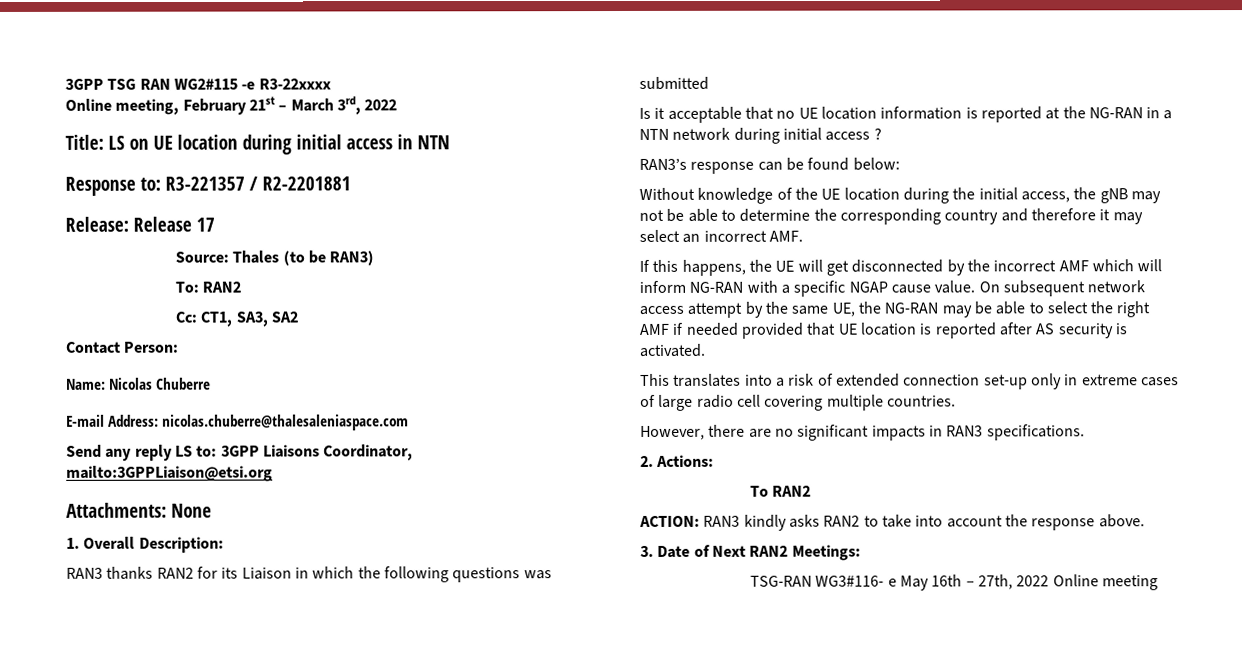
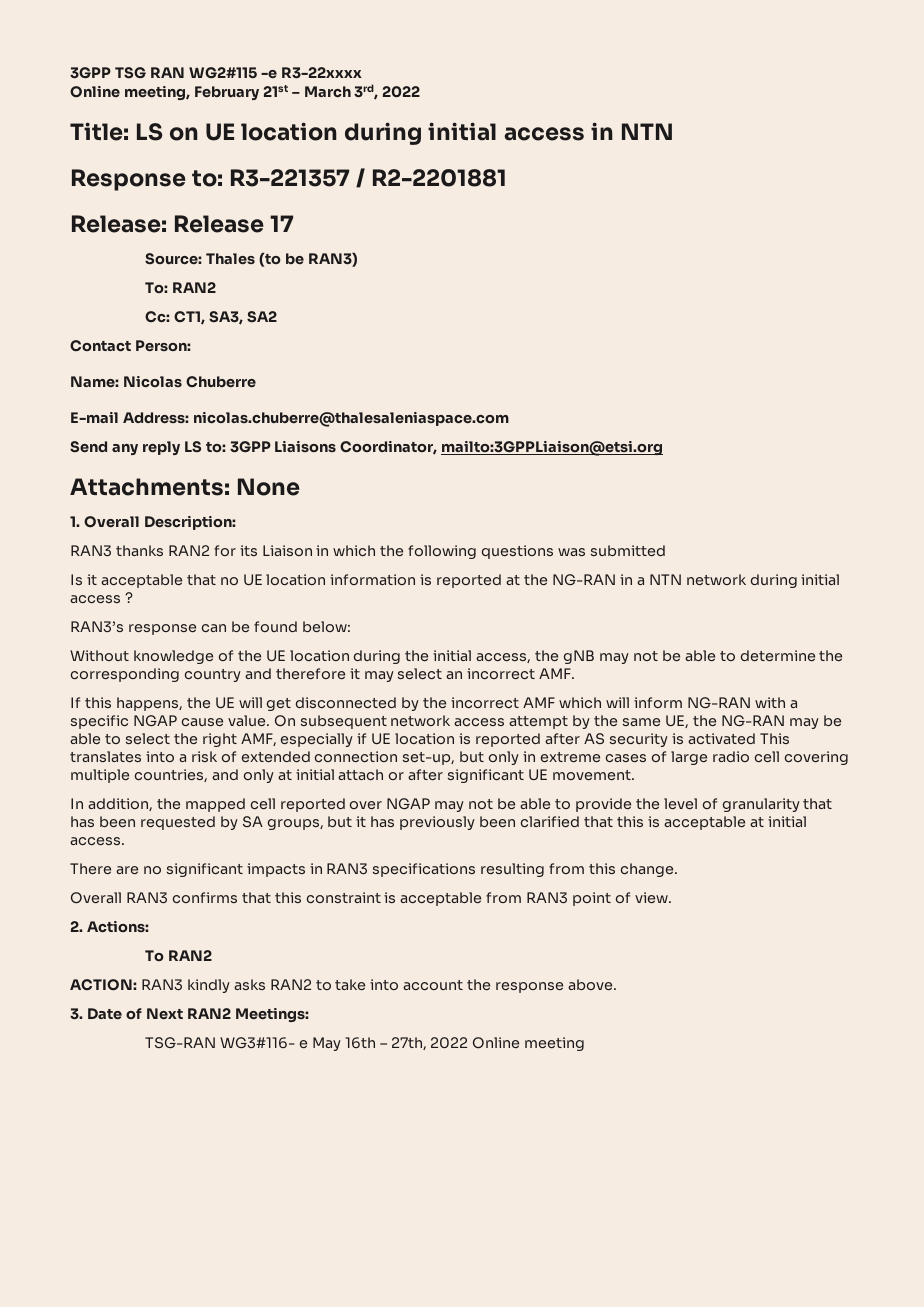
- On subsequent network access attempt by the same UE, the NG-RAN may be able to select the right AMF if needed provided that UE location is reported after AS security is activated.
- This translates into a risk of extended connection set-up only in extreme cases of large radio cell covering multiple countries.
- However, there are no significant impacts in RAN3 specifications.
+ On subsequent network access attempt by the same UE, the NG-RAN may be able to select the right AMF, especially if UE location is reported after AS security is activated This translates into a risk of extended connection set-up, but only in extreme cases of large radio cell covering multiple countries, and only at initial attach or after significant UE movement.
+ In addition, the mapped cell reported over NGAP may not be able to provide the level of granularity that has been requested by SA groups, but it has previously been clarified that this is acceptable at initial access.
+ There are no significant impacts in RAN3 specifications resulting from this change.
+ Overall RAN3 confirms that this constraint is acceptable from RAN3 point of view.

